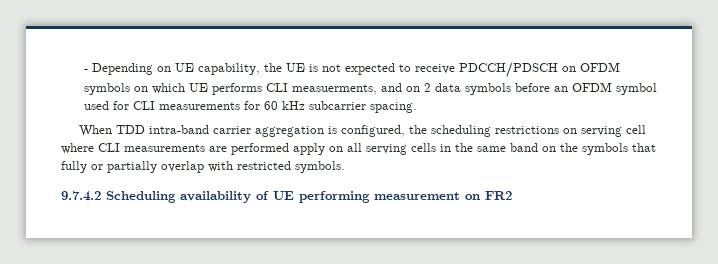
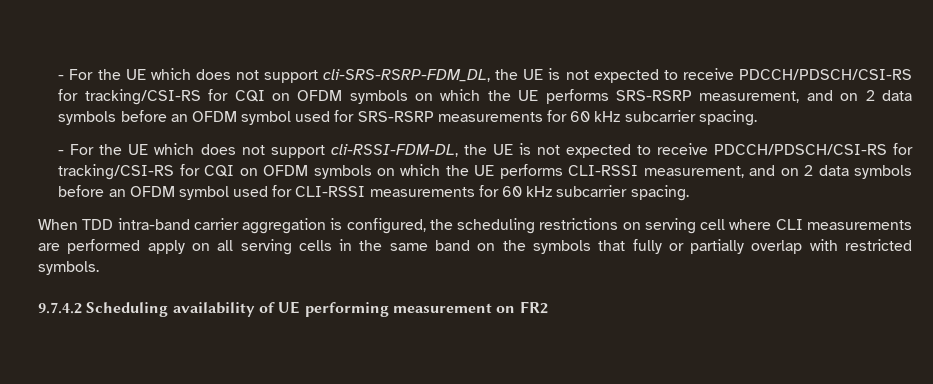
- - Depending on UE capability, the UE is not expected to receive PDCCH/PDSCH on OFDM symbols on which UE performs CLI measuerments, and on 2 data symbols before an OFDM symbol used for CLI measurements for 60 kHz subcarrier spacing.
+ - For the UE which does not support cli-SRS-RSRP-FDM_DL, the UE is not expected to receive PDCCH/PDSCH/CSI-RS for tracking/CSI-RS for CQI on OFDM symbols on which the UE performs SRS-RSRP measurement, and on 2 data symbols before an OFDM symbol used for SRS-RSRP measurements for 60 kHz subcarrier spacing.
+ - For the UE which does not support cli-RSSI-FDM-DL, the UE is not expected to receive PDCCH/PDSCH/CSI-RS for tracking/CSI-RS for CQI on OFDM symbols on which the UE performs CLI-RSSI measurement, and on 2 data symbols before an OFDM symbol used for CLI-RSSI measurements for 60 kHz subcarrier spacing.

